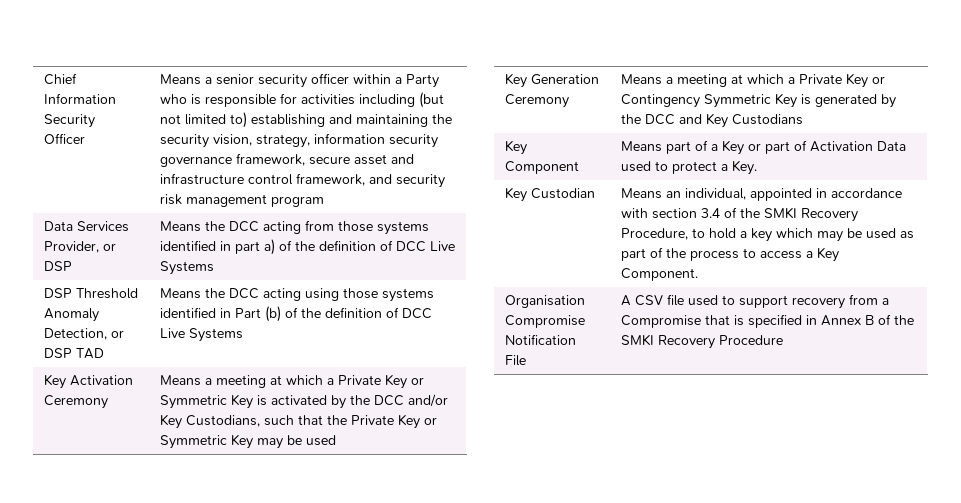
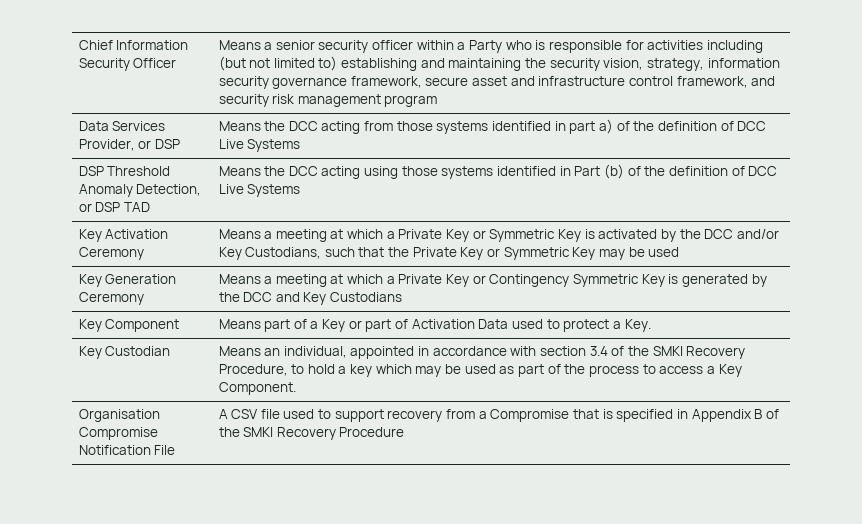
- Organisation Compromise Notification File | A CSV file used to support recovery from a Compromise that is specified in Annex B of the SMKI Recovery Procedure
+ Organisation Compromise Notification File | A CSV file used to support recovery from a Compromise that is specified in Appendix B of the SMKI Recovery Procedure

